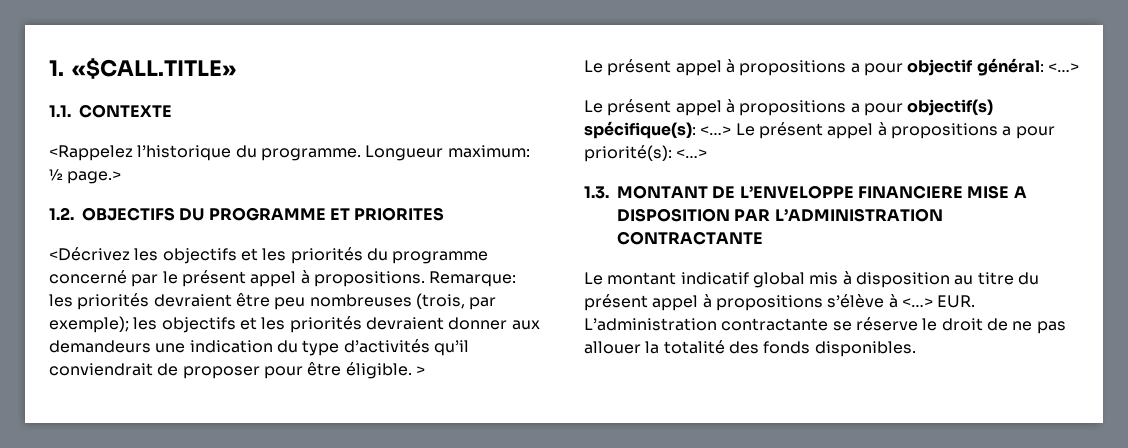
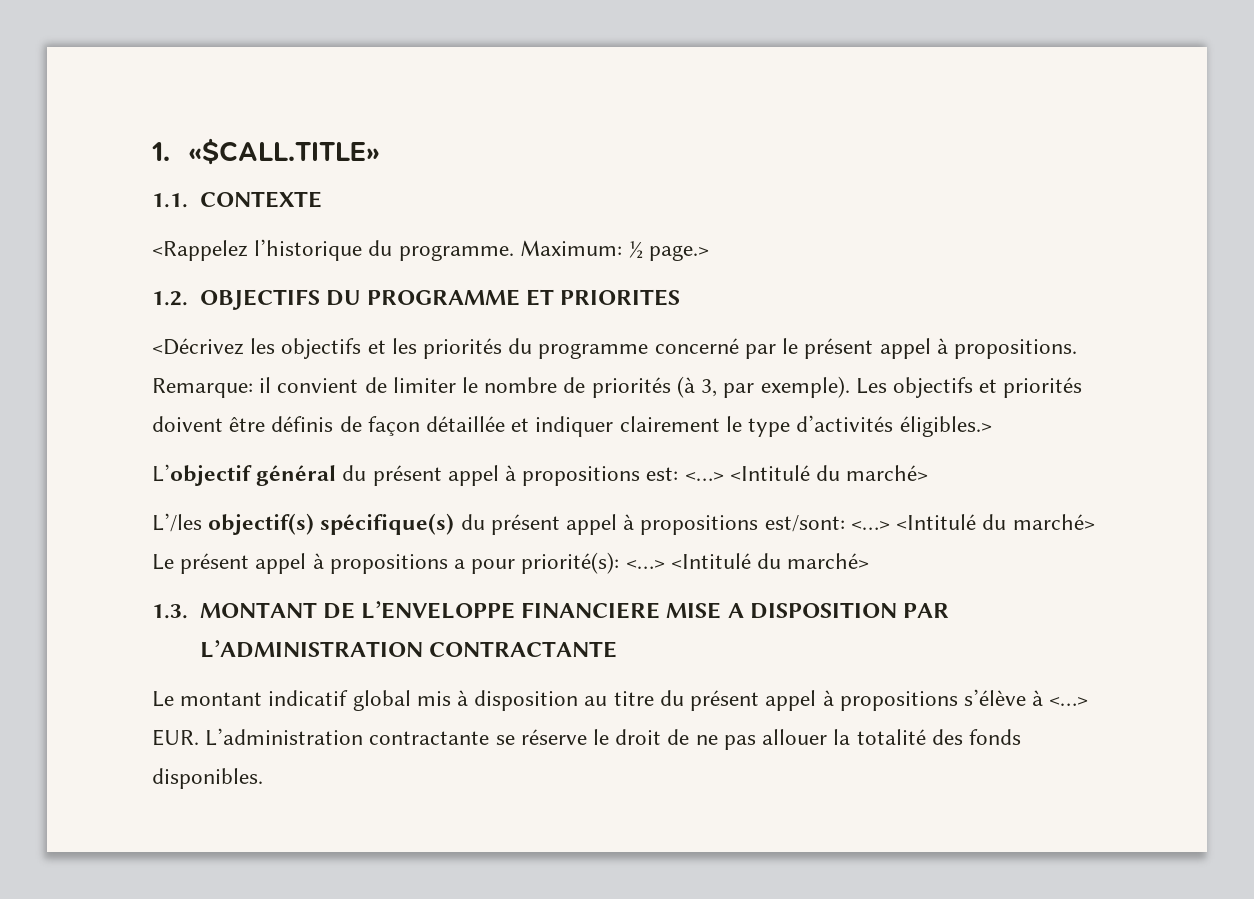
- Longueur maximum: ½ page.>
+ Maximum: ½ page.>
- Remarque: les priorités devraient être peu nombreuses (trois, par exemple); les objectifs et les priorités devraient donner aux demandeurs une indication du type d’activités qu’il conviendrait de proposer pour être éligible. >
- Le présent appel à propositions a pour objectif général: <…>
- Le présent appel à propositions a pour objectif(s) spécifique(s): <…> Le présent appel à propositions a pour priorité(s): <…>
+ Remarque: il convient de limiter le nombre de priorités (à 3, par exemple). Les objectifs et priorités doivent être définis de façon détaillée et indiquer clairement le type d’activités éligibles.>
+ L’objectif général du présent appel à propositions est: <…> <Intitulé du marché>
+ L’/les objectif(s) spécifique(s) du présent appel à propositions est/sont: <…> <Intitulé du marché> Le présent appel à propositions a pour priorité(s): <…> <Intitulé du marché>

